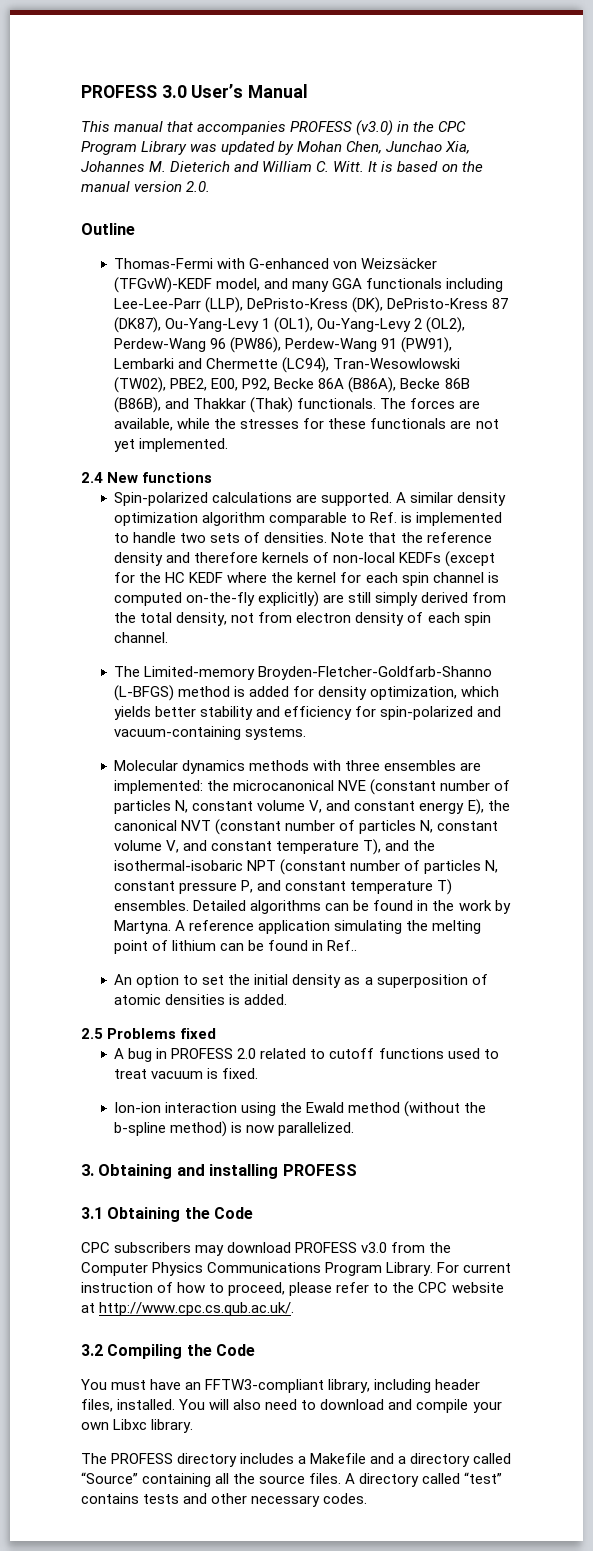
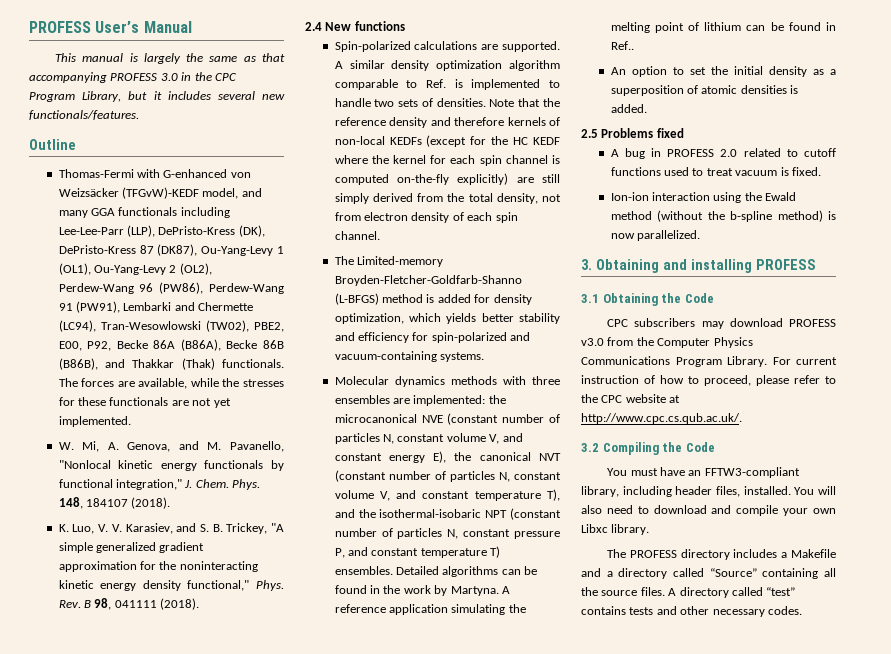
- PROFESS 3.0 User’s Manual
+ PROFESS User’s Manual
- This manual that accompanies PROFESS (v3.0) in the CPC Program Library was updated by Mohan Chen, Junchao Xia, Johannes M. Dieterich and William C. Witt. It is based on the manual version 2.0.
+ This manual is largely the same as that accompanying PROFESS 3.0 in the CPC Program Library, but it includes several new functionals/features.
+ W. Mi, A. Genova, and M. Pavanello, "Nonlocal kinetic energy functionals by functional integration," J. Chem. Phys. 148, 184107 (2018).
+ K. Luo, V. V. Karasiev, and S. B. Trickey, "A simple generalized gradient approximation for the noninteracting kinetic energy density functional," Phys. Rev. B 98, 041111 (2018).

